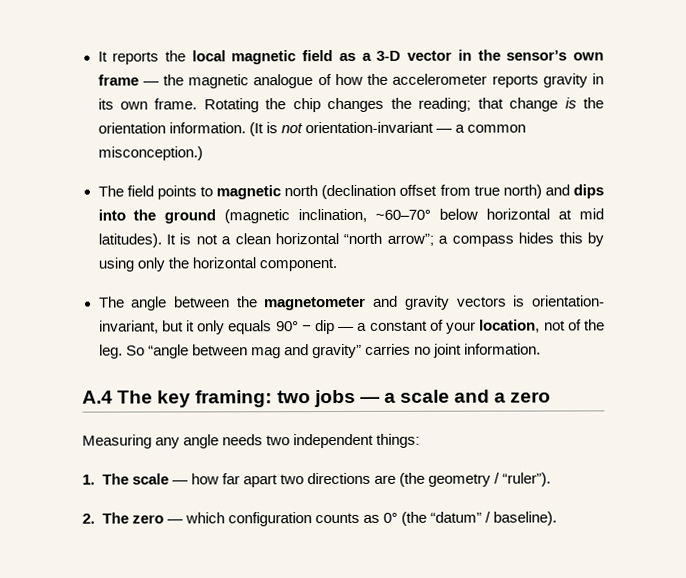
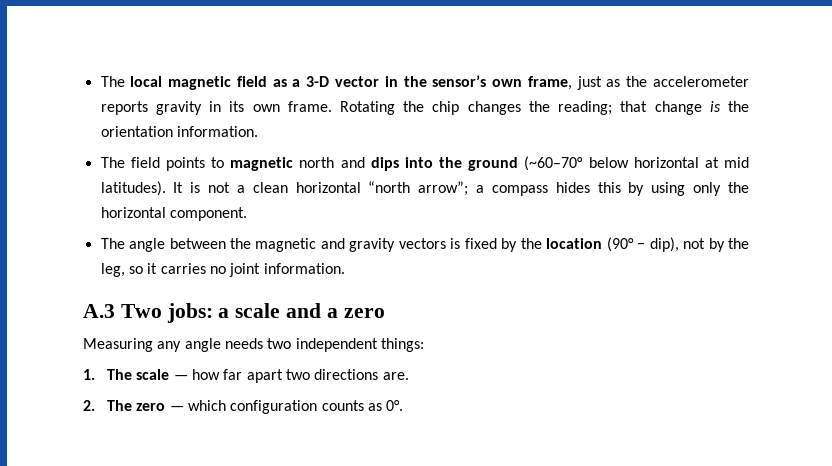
- It reports the local magnetic field as a 3-D vector in the sensor’s own frame — the magnetic analogue of how the accelerometer reports gravity in its own frame.
+ The local magnetic field as a 3-D vector in the sensor’s own frame, just as the accelerometer reports gravity in its own frame.
- (It is not orientation-invariant — a common misconception.)
- The field points to magnetic north (declination offset from true north) and dips into the ground (magnetic inclination, ~60–70° below horizontal at mid latitudes).
+ The field points to magnetic north and dips into the ground (~60–70° below horizontal at mid latitudes).
- The angle between the magnetometer and gravity vectors is orientation- invariant, but it only equals 90° − dip — a constant of your location, not of the leg. So “angle between mag and gravity” carries no joint information.
- A.4 The key framing: two jobs — a scale and a zero
+ The angle between the magnetic and gravity vectors is fixed by the location (90° − dip), not by the leg, so it carries no joint information.
+ A.3 Two jobs: a scale and a zero
- 1. The scale — how far apart two directions are (the geometry / “ruler”).
+ 1. The scale — how far apart two directions are.
- 2. The zero — which configuration counts as 0° (the “datum” / baseline).
+ 2. The zero — which configuration counts as 0°.

